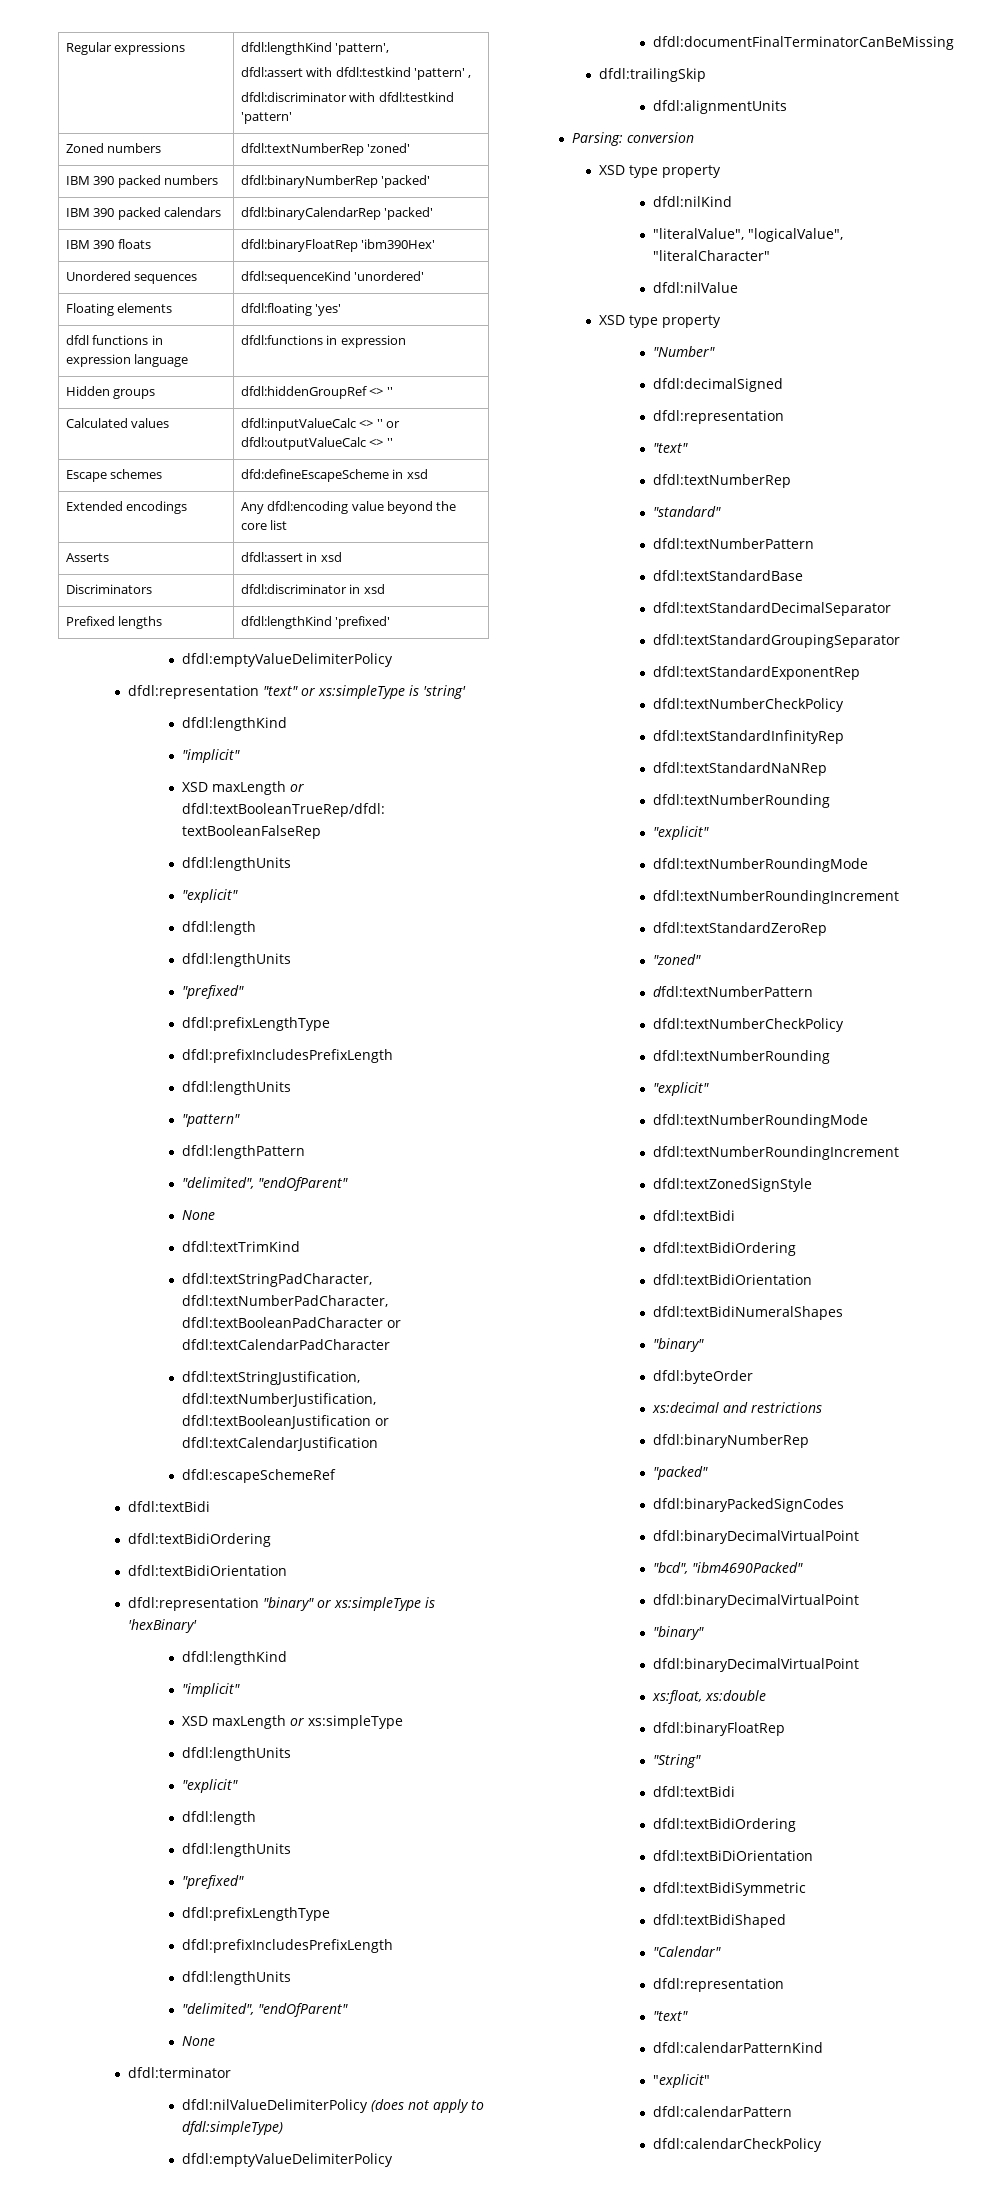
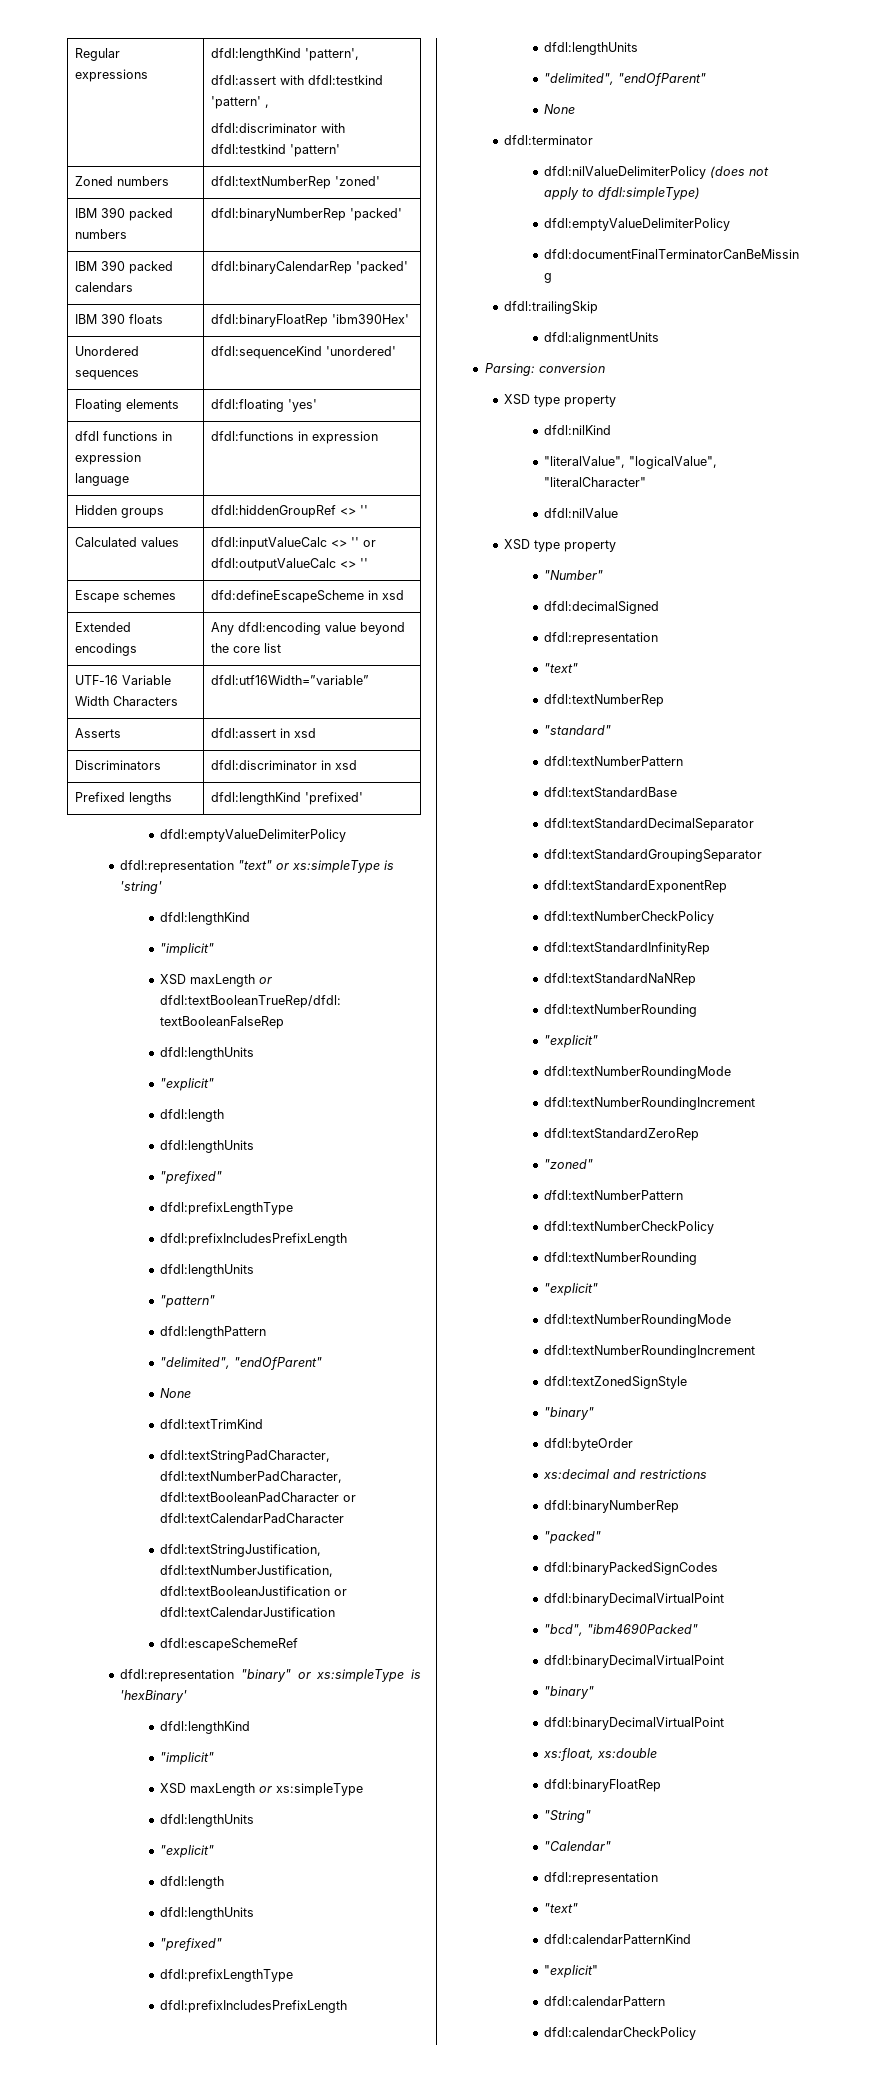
+ UTF-16 Variable Width Characters | dfdl:utf16Width=”variable”
  dfdl:escapeSchemeRef
- dfdl:textBidi
- dfdl:textBidiOrdering
- dfdl:textBidiOrientation
  dfdl:textZonedSignStyle
- dfdl:textBidi
- dfdl:textBidiOrdering
- dfdl:textBidiOrientation
- dfdl:textBidiNumeralShapes
  "String"
- dfdl:textBidi
- dfdl:textBidiOrdering
- dfdl:textBiDiOrientation
- dfdl:textBidiSymmetric
- dfdl:textBidiShaped

